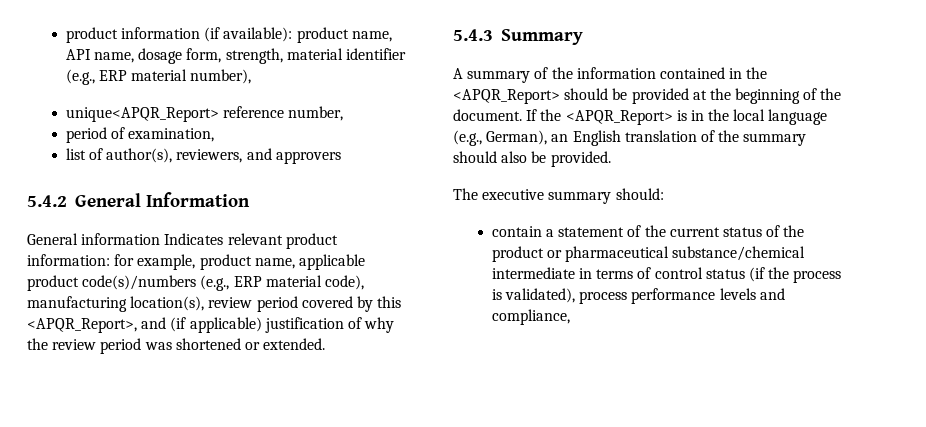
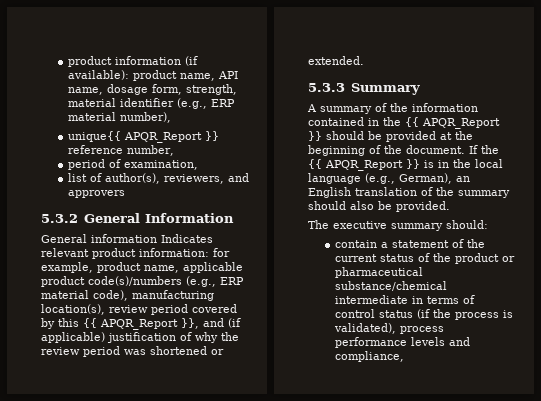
- unique<APQR_Report> reference number,
+ unique{{ APQR_Report }} reference number,
- 5.4.2 General Information
+ 5.3.2 General Information
- General information Indicates relevant product information: for example, product name, applicable product code(s)/numbers (e.g., ERP material code), manufacturing location(s), review period covered by this <APQR_Report>, and (if applicable) justification of why the review period was shortened or extended.
+ General information Indicates relevant product information: for example, product name, applicable product code(s)/numbers (e.g., ERP material code), manufacturing location(s), review period covered by this {{ APQR_Report }}, and (if applicable) justification of why the review period was shortened or extended.
- 5.4.3 Summary
+ 5.3.3 Summary
- A summary of the information contained in the <APQR_Report> should be provided at the beginning of the document.
+ A summary of the information contained in the {{ APQR_Report }} should be provided at the beginning of the document.
- If the <APQR_Report> is in the local language (e.g., German), an English translation of the summary should also be provided.
+ If the {{ APQR_Report }} is in the local language (e.g., German), an English translation of the summary should also be provided.

